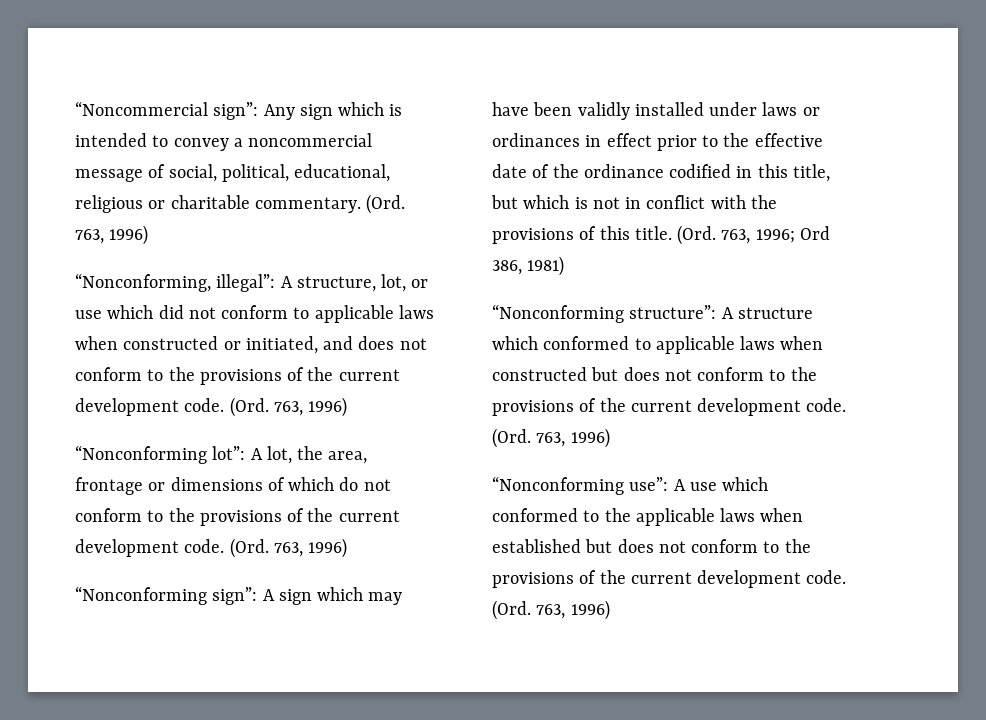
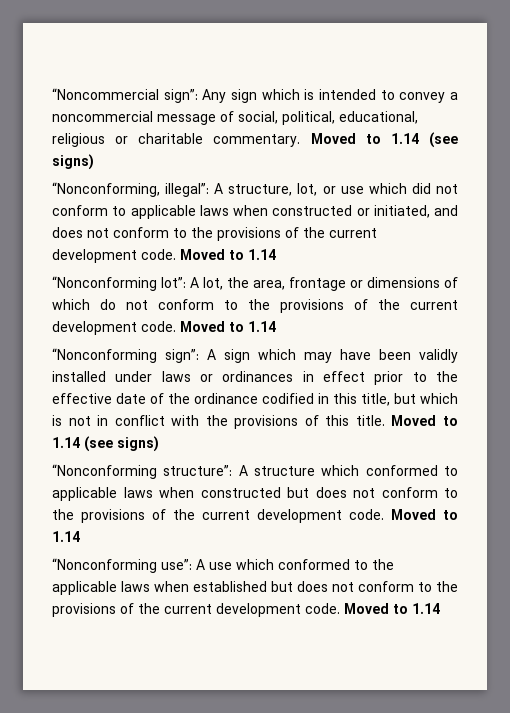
- “Noncommercial sign”: Any sign which is intended to convey a noncommercial message of social, political, educational, religious or charitable commentary. (Ord. 763, 1996)
+ “Noncommercial sign”: Any sign which is intended to convey a noncommercial message of social, political, educational, religious or charitable commentary. Moved to 1.14 (see signs)
- “Nonconforming, illegal”: A structure, lot, or use which did not conform to applicable laws when constructed or initiated, and does not conform to the provisions of the current development code. (Ord. 763, 1996)
+ “Nonconforming, illegal”: A structure, lot, or use which did not conform to applicable laws when constructed or initiated, and does not conform to the provisions of the current development code. Moved to 1.14
- “Nonconforming lot”: A lot, the area, frontage or dimensions of which do not conform to the provisions of the current development code. (Ord. 763, 1996)
+ “Nonconforming lot”: A lot, the area, frontage or dimensions of which do not conform to the provisions of the current development code. Moved to 1.14
- “Nonconforming sign”: A sign which may have been validly installed under laws or ordinances in effect prior to the effective date of the ordinance codified in this title, but which is not in conflict with the provisions of this title. (Ord. 763, 1996; Ord 386, 1981)
+ “Nonconforming sign”: A sign which may have been validly installed under laws or ordinances in effect prior to the effective date of the ordinance codified in this title, but which is not in conflict with the provisions of this title. Moved to 1.14 (see signs)
- “Nonconforming structure”: A structure which conformed to applicable laws when constructed but does not conform to the provisions of the current development code. (Ord. 763, 1996)
+ “Nonconforming structure”: A structure which conformed to applicable laws when constructed but does not conform to the provisions of the current development code. Moved to 1.14
- “Nonconforming use”: A use which conformed to the applicable laws when established but does not conform to the provisions of the current development code. (Ord. 763, 1996)
+ “Nonconforming use”: A use which conformed to the applicable laws when established but does not conform to the provisions of the current development code. Moved to 1.14

